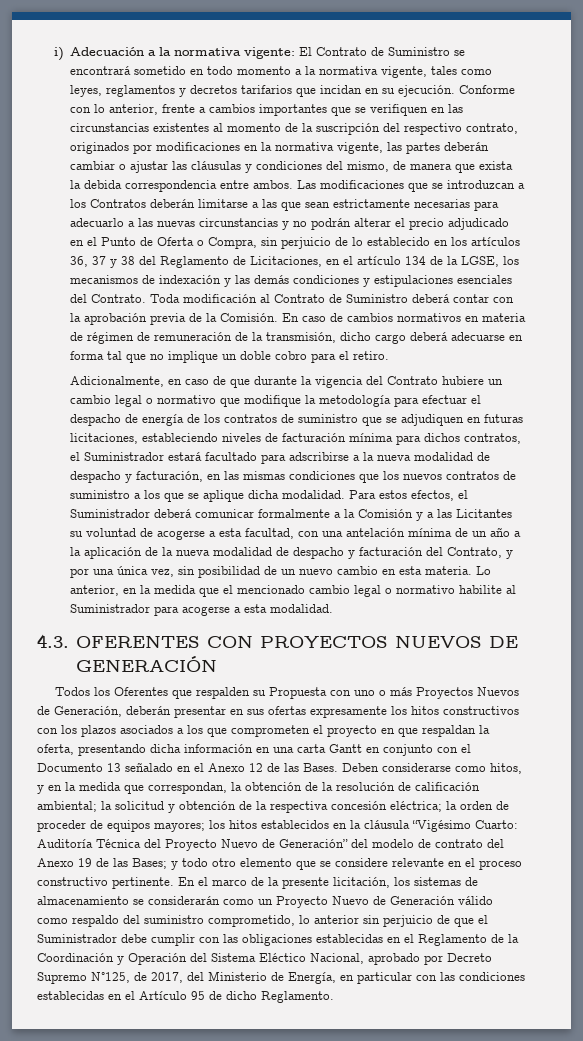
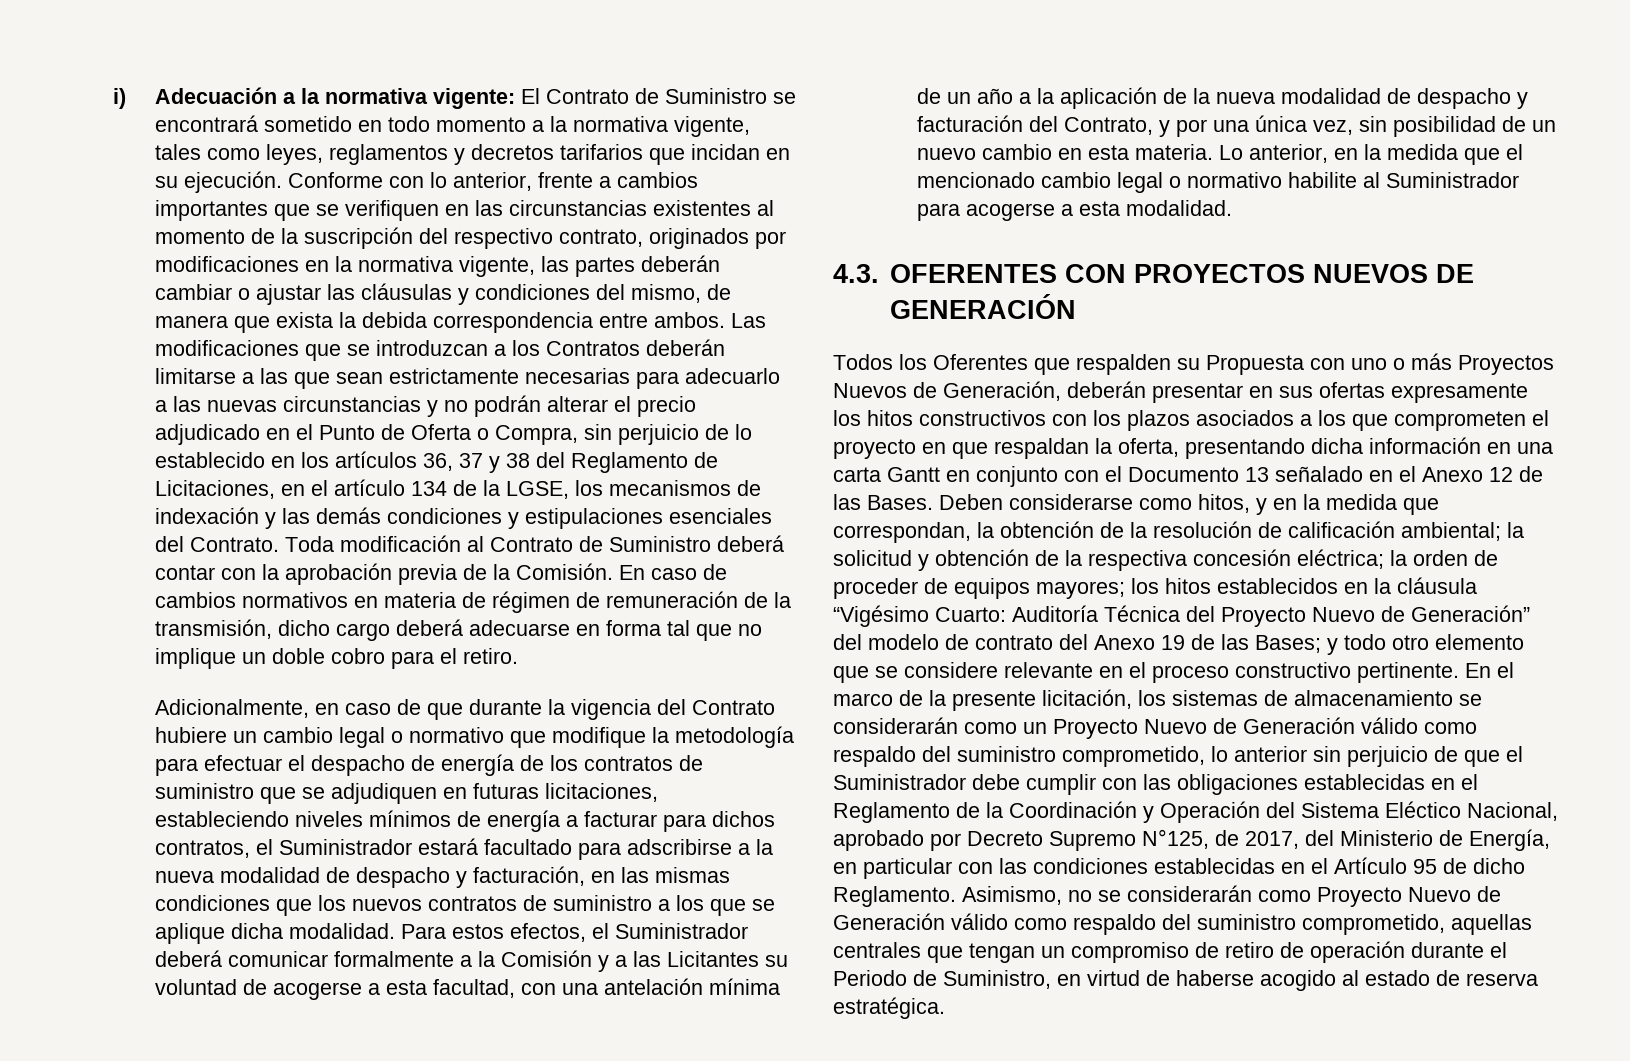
- Adicionalmente, en caso de que durante la vigencia del Contrato hubiere un cambio legal o normativo que modifique la metodología para efectuar el despacho de energía de los contratos de suministro que se adjudiquen en futuras licitaciones, estableciendo niveles de facturación mínima para dichos contratos, el Suministrador estará facultado para adscribirse a la nueva modalidad de despacho y facturación, en las mismas condiciones que los nuevos contratos de suministro a los que se aplique dicha modalidad.
+ Adicionalmente, en caso de que durante la vigencia del Contrato hubiere un cambio legal o normativo que modifique la metodología para efectuar el despacho de energía de los contratos de suministro que se adjudiquen en futuras licitaciones, estableciendo niveles mínimos de energía a facturar para dichos contratos, el Suministrador estará facultado para adscribirse a la nueva modalidad de despacho y facturación, en las mismas condiciones que los nuevos contratos de suministro a los que se aplique dicha modalidad.
+ Asimismo, no se considerarán como Proyecto Nuevo de Generación válido como respaldo del suministro comprometido, aquellas centrales que tengan un compromiso de retiro de operación durante el Periodo de Suministro, en virtud de haberse acogido al estado de reserva estratégica.

